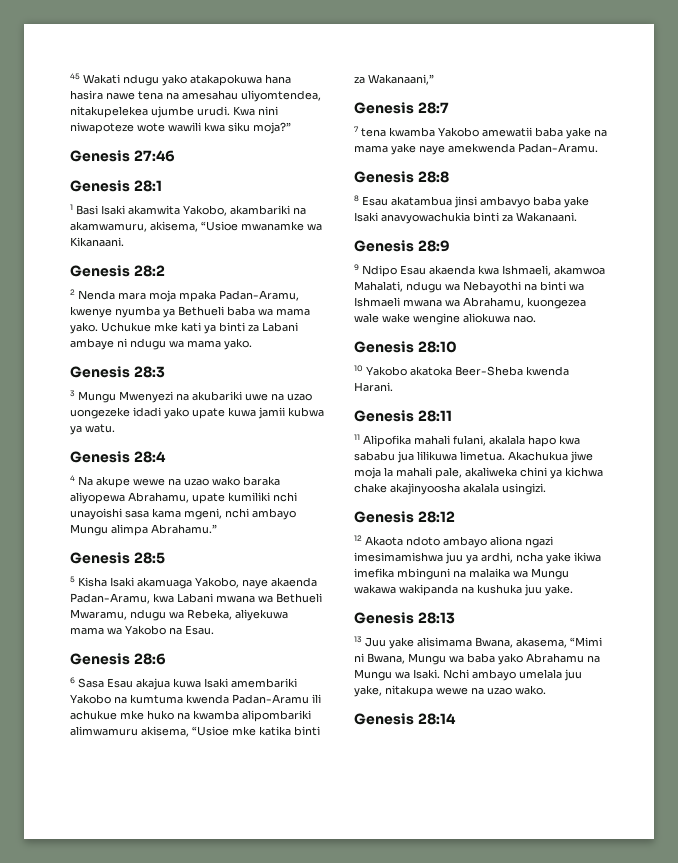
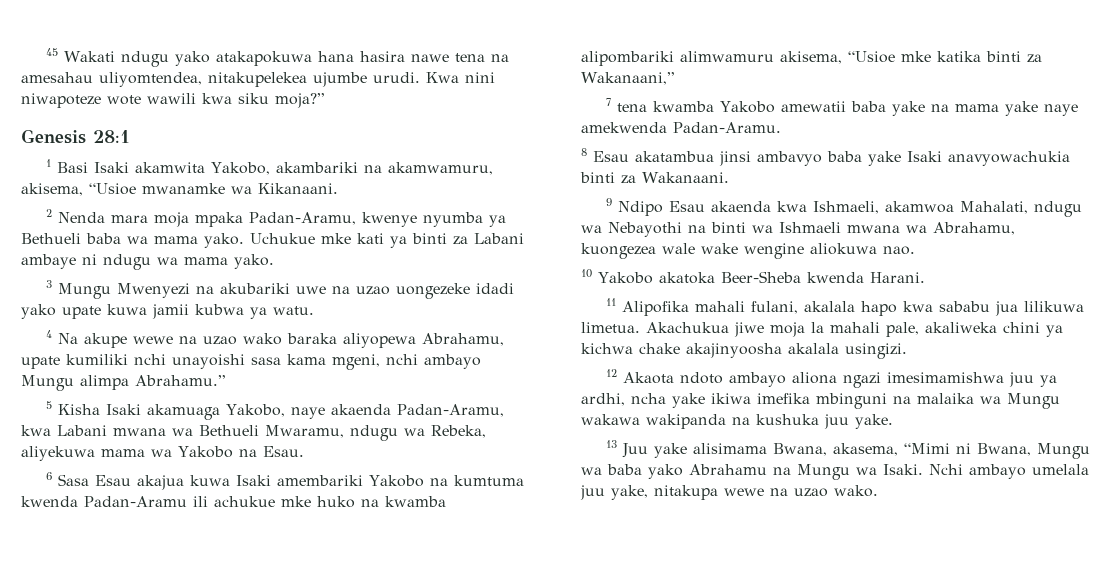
- Genesis 27:46
- Genesis 28:2
- Genesis 28:3
- Genesis 28:4
- Genesis 28:5
- Genesis 28:6
- Genesis 28:7
- Genesis 28:8
- Genesis 28:9
- Genesis 28:10
- Genesis 28:11
- Genesis 28:12
- Genesis 28:13
- Genesis 28:14

